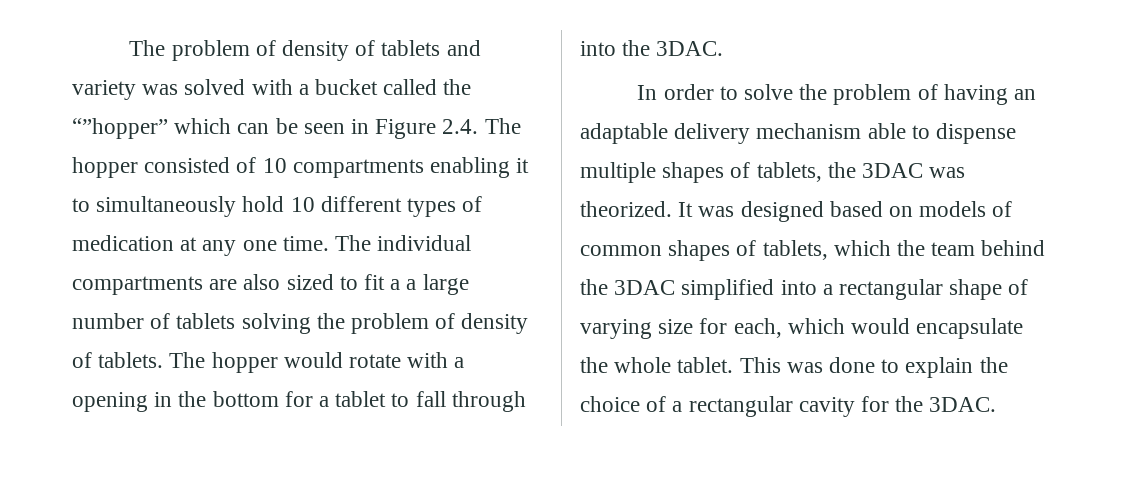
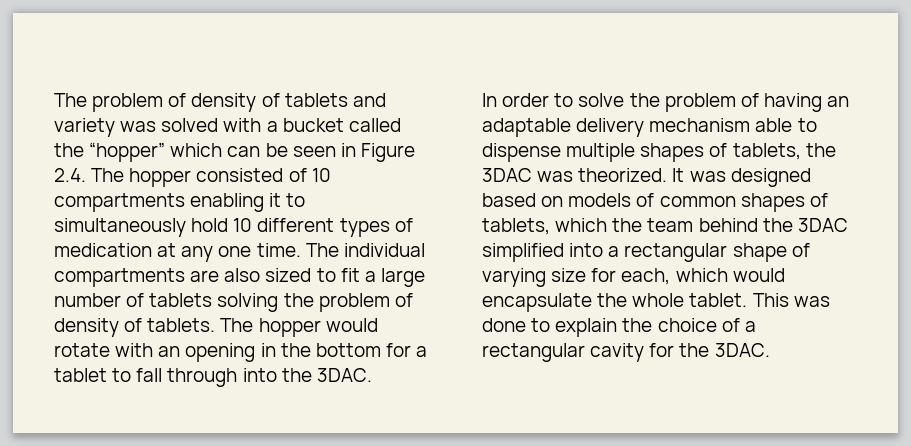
- The problem of density of tablets and variety was solved with a bucket called the “”hopper” which can be seen in Figure 2.4. The hopper consisted of 10 compartments enabling it to simultaneously hold 10 different types of medication at any one time.
+ The problem of density of tablets and variety was solved with a bucket called the “hopper” which can be seen in Figure 2.4. The hopper consisted of 10 compartments enabling it to simultaneously hold 10 different types of medication at any one time.
- The individual compartments are also sized to fit a a large number of tablets solving the problem of density of tablets.
+ The individual compartments are also sized to fit a large number of tablets solving the problem of density of tablets.
- The hopper would rotate with a opening in the bottom for a tablet to fall through into the 3DAC.
+ The hopper would rotate with an opening in the bottom for a tablet to fall through into the 3DAC.

